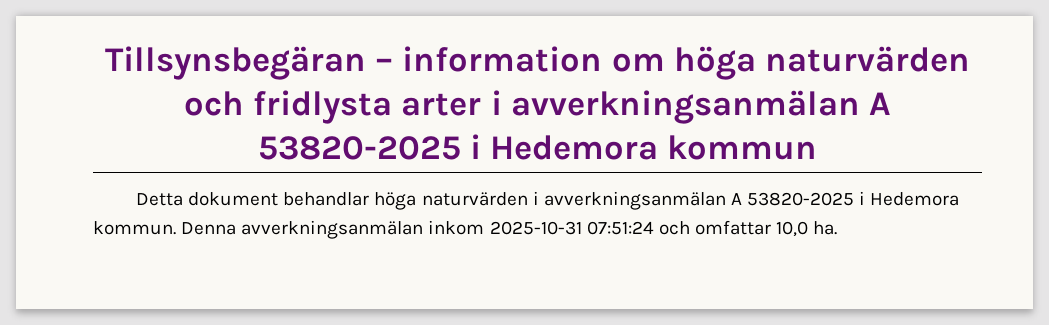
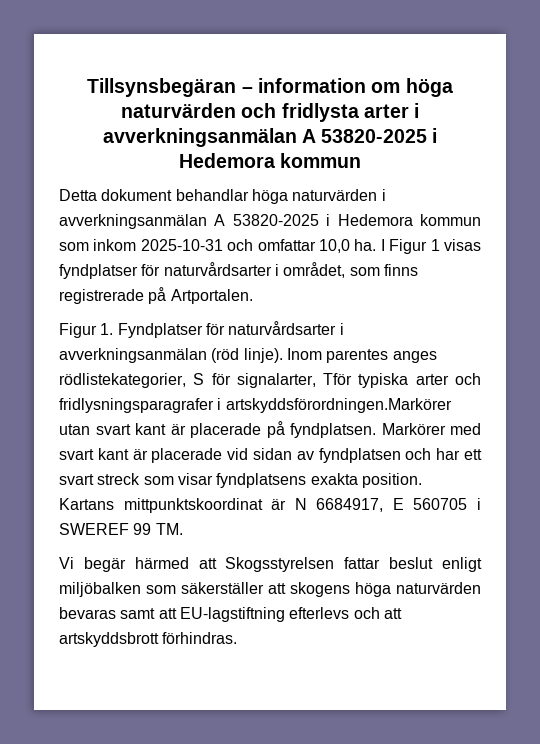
- Detta dokument behandlar höga naturvärden i avverkningsanmälan A 53820-2025 i Hedemora kommun. Denna avverkningsanmälan inkom 2025-10-31 07:51:24 och omfattar 10,0 ha.
+ Detta dokument behandlar höga naturvärden i avverkningsanmälan A 53820-2025 i Hedemora kommun som inkom 2025-10-31 och omfattar 10,0 ha.
+ I Figur 1 visas fyndplatser för naturvårdsarter i området, som finns registrerade på Artportalen.
+ Figur 1. Fyndplatser för naturvårdsarter i avverkningsanmälan (röd linje). Inom parentes anges rödlistekategorier, S för signalarter, Tför typiska arter och fridlysningsparagrafer i artskyddsförordningen.Markörer utan svart kant är placerade på fyndplatsen. Markörer med svart kant är placerade vid sidan av fyndplatsen och har ett svart streck som visar fyndplatsens exakta position. Kartans mittpunktskoordinat är N 6684917, E 560705 i SWEREF 99 TM.
+ Vi begär härmed att Skogsstyrelsen fattar beslut enligt miljöbalken som säkerställer att skogens höga naturvärden bevaras samt att EU-lagstiftning efterlevs och att artskyddsbrott förhindras.

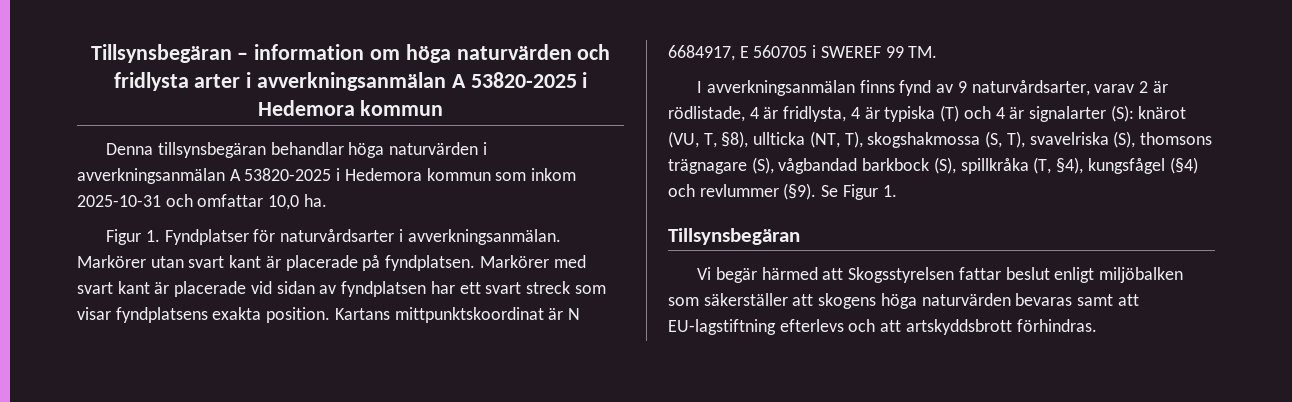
- Detta dokument behandlar höga naturvärden i avverkningsanmälan A 53820-2025 i Hedemora kommun som inkom 2025-10-31 och omfattar 10,0 ha. I Figur 1 visas fyndplatser för naturvårdsarter i området, som finns registrerade på Artportalen.
+ Denna tillsynsbegäran behandlar höga naturvärden i avverkningsanmälan A 53820-2025 i Hedemora kommun som inkom 2025-10-31 och omfattar 10,0 ha.
- Figur 1. Fyndplatser för naturvårdsarter i avverkningsanmälan (röd linje). Inom parentes anges rödlistekategorier, S för signalarter, Tför typiska arter och fridlysningsparagrafer i artskyddsförordningen.Markörer utan svart kant är placerade på fyndplatsen.
+ Figur 1. Fyndplatser för naturvårdsarter i avverkningsanmälan. Markörer utan svart kant är placerade på fyndplatsen.
- Markörer med svart kant är placerade vid sidan av fyndplatsen och har ett svart streck som visar fyndplatsens exakta position.
+ Markörer med svart kant är placerade vid sidan av fyndplatsen har ett svart streck som visar fyndplatsens exakta position.
+ I avverkningsanmälan finns fynd av 9 naturvårdsarter, varav 2 är rödlistade, 4 är fridlysta, 4 är typiska (T) och 4 är signalarter (S): knärot (VU, T, §8), ullticka (NT, T), skogshakmossa (S, T), svavelriska (S), thomsons trägnagare (S), vågbandad barkbock (S), spillkråka (T, §4), kungsfågel (§4) och revlummer (§9). Se Figur 1.
+ Tillsynsbegäran

